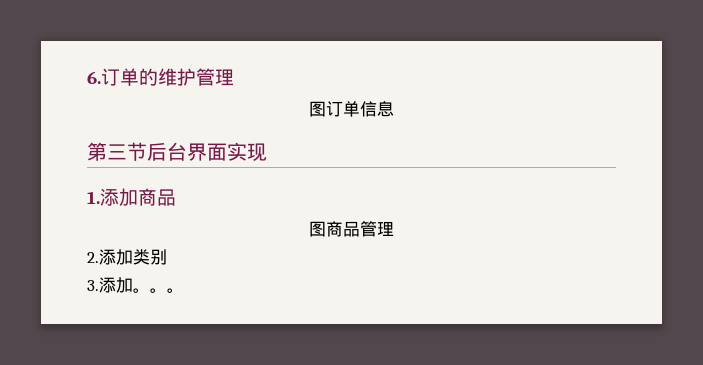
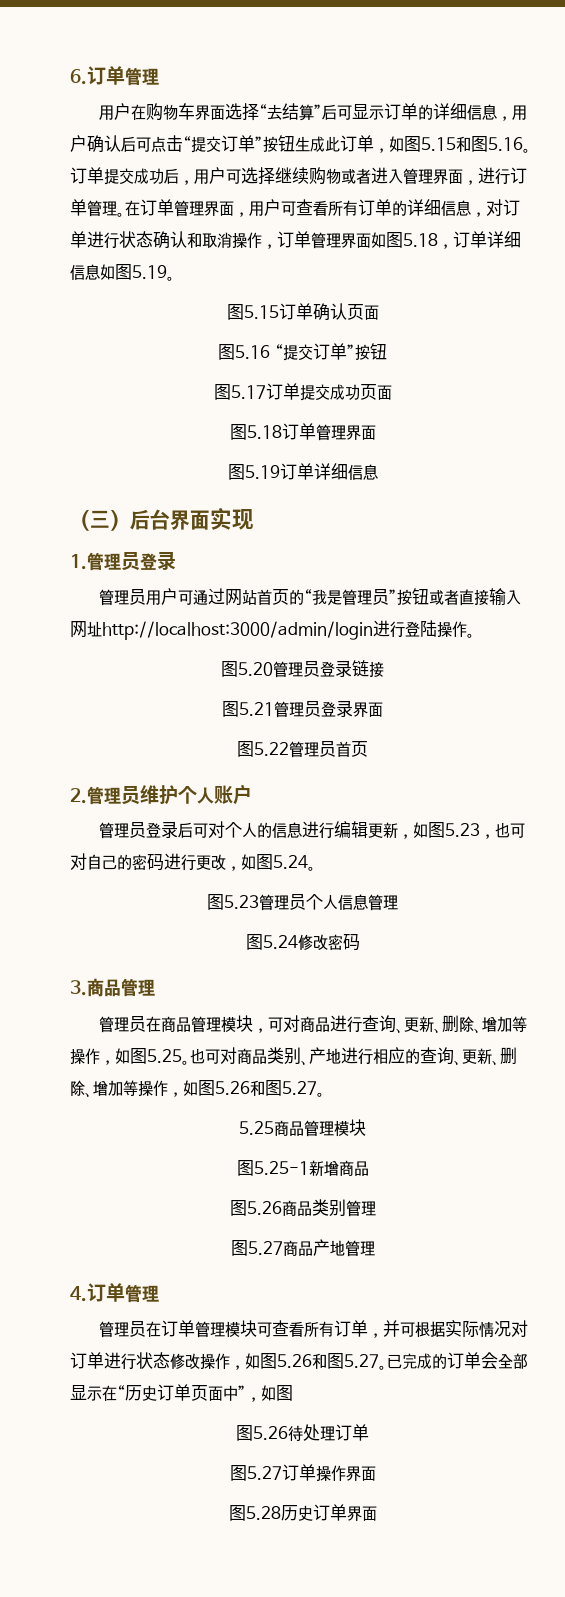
- 6.订单的维护管理
- 图订单信息
+ 6.订单管理
+ 用户在购物车界面选择“去结算”后可显示订单的详细信息，用户确认后可点击“提交订单”按钮生成此订单，如图5.15和图5.16。订单提交成功后，用户可选择继续购物或者进入管理界面，进行订单管理。在订单管理界面，用户可查看所有订单的详细信息，对订单进行状态确认和取消操作，订单管理界面如图5.18，订单详细信息如图5.19。
+ 图5.15订单确认页面
+ 图5.16 “提交订单”按钮
+ 图5.17订单提交成功页面
+ 图5.18订单管理界面
+ 图5.19订单详细信息
- 第三节后台界面实现
+ （三）后台界面实现
- 1.添加商品
- 图商品管理
- 2.添加类别
- 3.添加。。。
+ 1.管理员登录
+ 管理员用户可通过网站首页的“我是管理员”按钮或者直接输入网址http://localhost:3000/admin/login进行登陆操作。
+ 图5.20管理员登录链接
+ 图5.21管理员登录界面
+ 图5.22管理员首页
+ 2.管理员维护个人账户
+ 管理员登录后可对个人的信息进行编辑更新，如图5.23，也可对自己的密码进行更改，如图5.24。
+ 图5.23管理员个人信息管理
+ 图5.24修改密码
+ 3.商品管理
+ 管理员在商品管理模块，可对商品进行查询、更新、删除、增加等操作，如图5.25。也可对商品类别、产地进行相应的查询、更新、删除、增加等操作，如图5.26和图5.27。
+ 5.25商品管理模块
+ 图5.25-1新增商品
+ 图5.26商品类别管理
+ 图5.27商品产地管理
+ 4.订单管理
+ 管理员在订单管理模块可查看所有订单，并可根据实际情况对订单进行状态修改操作，如图5.26和图5.27。已完成的订单会全部显示在“历史订单页面中”，如图
+ 图5.26待处理订单
+ 图5.27订单操作界面
+ 图5.28历史订单界面

